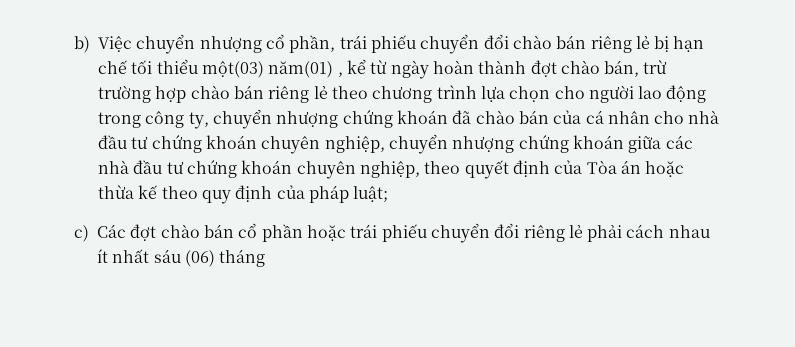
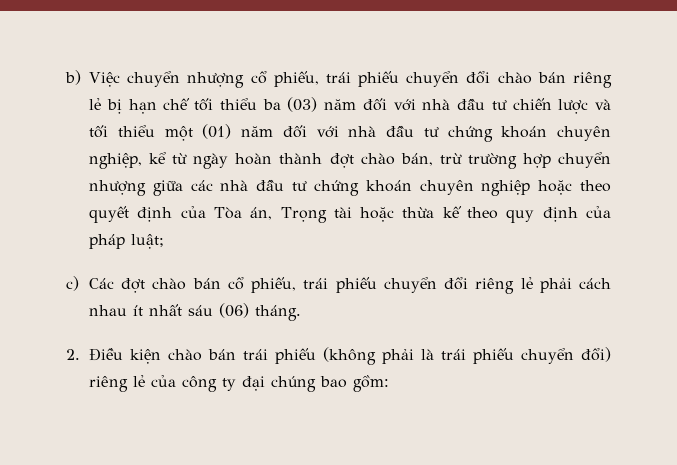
- b) Việc chuyển nhượng cổ phần, trái phiếu chuyển đổi chào bán riêng lẻ bị hạn chế tối thiểu một(03) năm(01) , kể từ ngày hoàn thành đợt chào bán, trừ trường hợp chào bán riêng lẻ theo chương trình lựa chọn cho người lao động trong công ty, chuyển nhượng chứng khoán đã chào bán của cá nhân cho nhà đầu tư chứng khoán chuyên nghiệp, chuyển nhượng chứng khoán giữa các nhà đầu tư chứng khoán chuyên nghiệp, theo quyết định của Tòa án hoặc thừa kế theo quy định của pháp luật;
+ b) Việc chuyển nhượng cổ phiếu, trái phiếu chuyển đổi chào bán riêng lẻ bị hạn chế tối thiểu ba (03) năm đối với nhà đầu tư chiến lược và tối thiểu một (01) năm đối với nhà đầu tư chứng khoán chuyên nghiệp, kể từ ngày hoàn thành đợt chào bán, trừ trường hợp chuyển nhượng giữa các nhà đầu tư chứng khoán chuyên nghiệp hoặc theo quyết định của Tòa án, Trọng tài hoặc thừa kế theo quy định của pháp luật;
- c) Các đợt chào bán cổ phần hoặc trái phiếu chuyển đổi riêng lẻ phải cách nhau ít nhất sáu (06) tháng
+ c) Các đợt chào bán cổ phiếu, trái phiếu chuyển đổi riêng lẻ phải cách nhau ít nhất sáu (06) tháng.
+ 2. Điều kiện chào bán trái phiếu (không phải là trái phiếu chuyển đổi) riêng lẻ của công ty đại chúng bao gồm:

